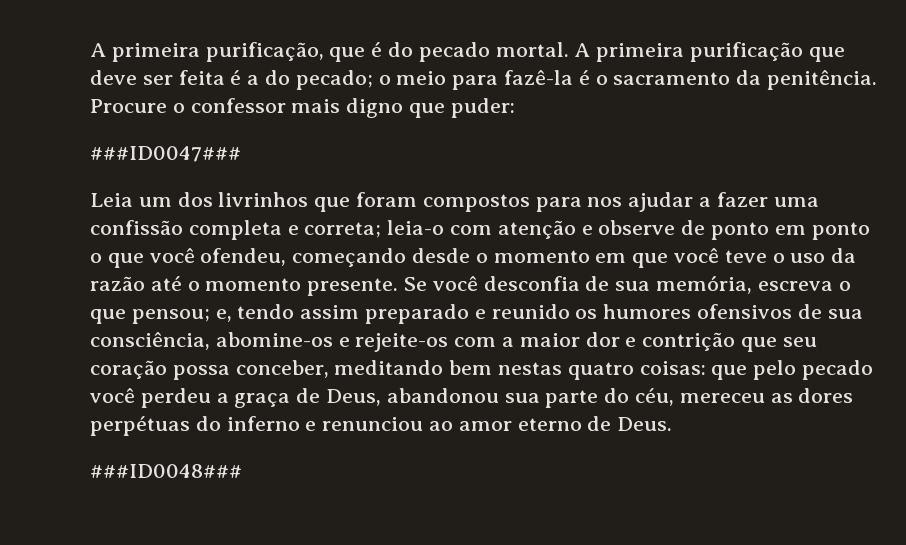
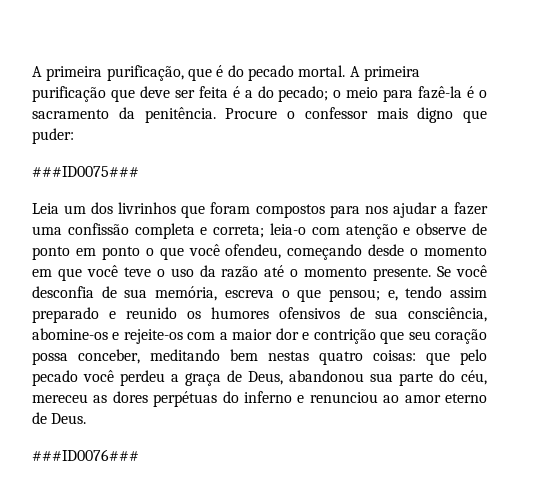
- ###ID0047###
+ ###ID0075###
- ###ID0048###
+ ###ID0076###

